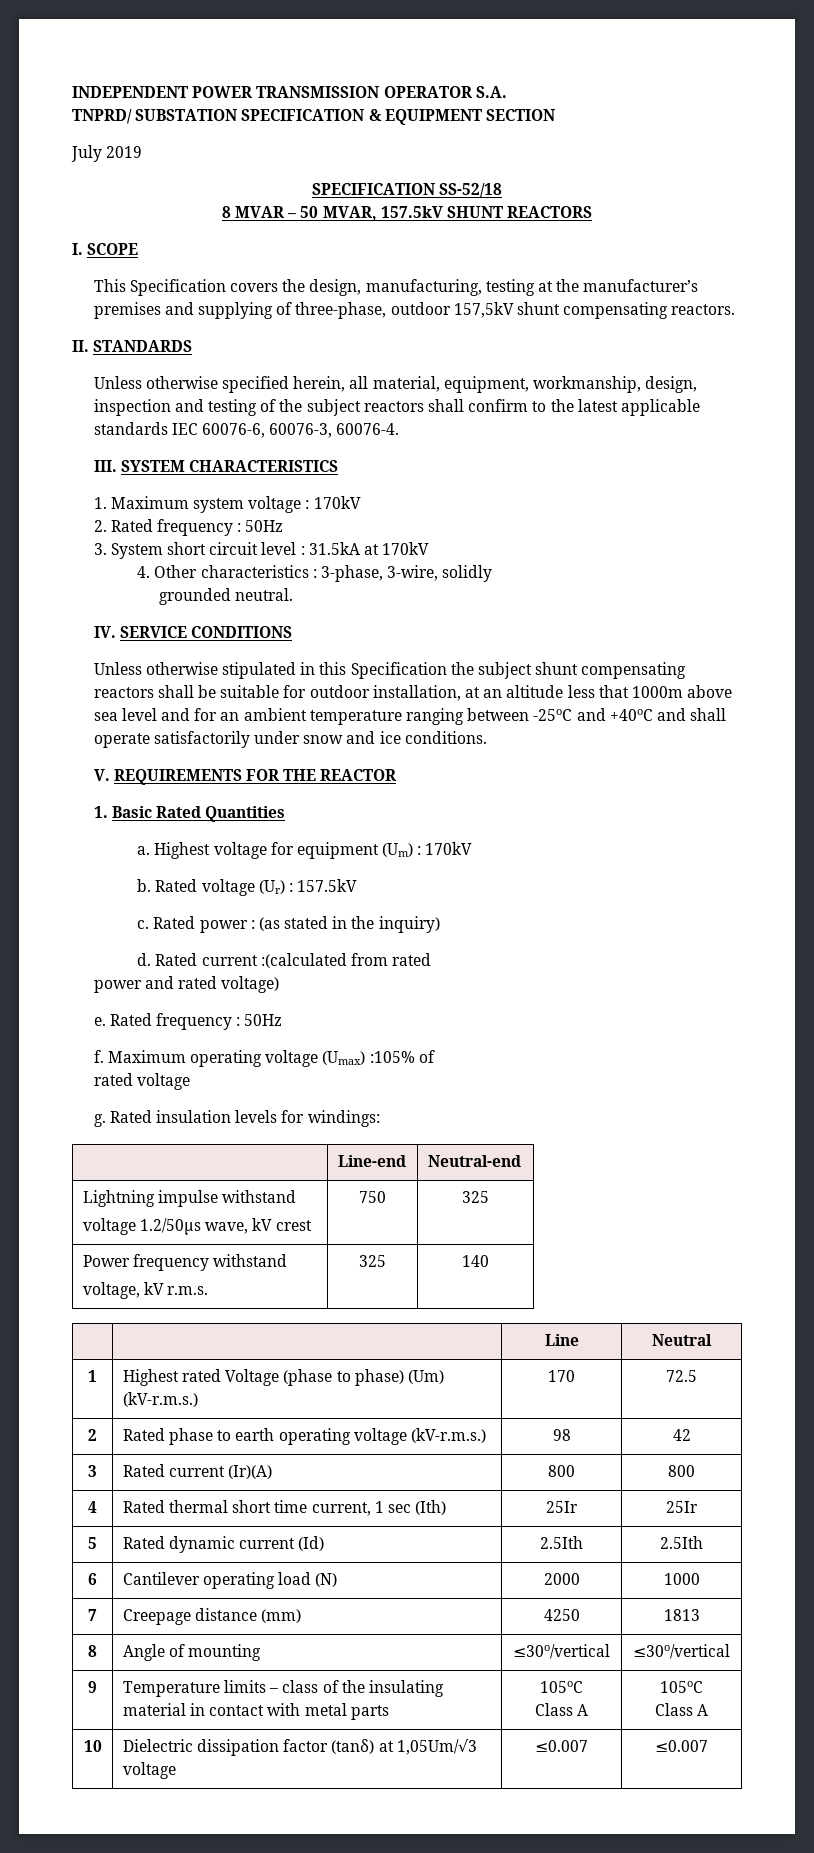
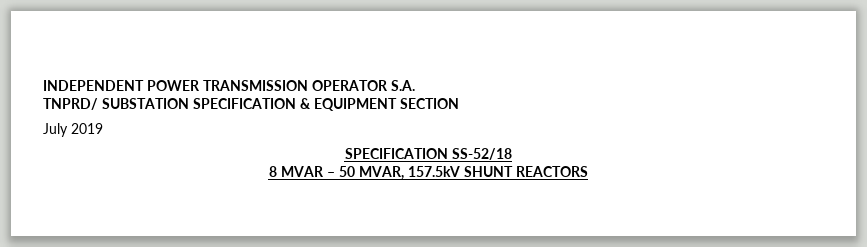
- I. SCOPE
- This Specification covers the design, manufacturing, testing at the manufacturer’s premises and supplying of three-phase, outdoor 157,5kV shunt compensating reactors.
- II. STANDARDS
- Unless otherwise specified herein, all material, equipment, workmanship, design, inspection and testing of the subject reactors shall confirm to the latest applicable standards IEC 60076-6, 60076-3, 60076-4.
- III. SYSTEM CHARACTERISTICS
- 1. Maximum system voltage : 170kV
- 2. Rated frequency : 50Hz
- 3. System short circuit level : 31.5kA at 170kV
- 4. Other characteristics : 3-phase, 3-wire, solidly
- grounded neutral.
- IV. SERVICE CONDITIONS
- Unless otherwise stipulated in this Specification the subject shunt compensating reactors shall be suitable for outdoor installation, at an altitude less that 1000m above sea level and for an ambient temperature ranging between -25oC and +40oC and shall operate satisfactorily under snow and ice conditions.
- V. REQUIREMENTS FOR THE REACTOR
- 1. Basic Rated Quantities
- a. Highest voltage for equipment (Um) : 170kV
- b. Rated voltage (Ur) : 157.5kV
- c. Rated power : (as stated in the inquiry)
- d. Rated current :(calculated from rated
- power and rated voltage)
- e. Rated frequency : 50Hz
- f. Maximum operating voltage (Umax) :105% of
- rated voltage
- g. Rated insulation levels for windings:
- | Line-end | Neutral-end
- Lightning impulse withstand
- voltage 1.2/50μs wave, kV crest | 750 | 325
- Power frequency withstand
- voltage, kV r.m.s. | 325 | 140
- | | Line | Neutral
- 1 | Highest rated Voltage (phase to phase) (Um) (kV-r.m.s.) | 170 | 72.5
- 2 | Rated phase to earth operating voltage (kV-r.m.s.) | 98 | 42
- 3 | Rated current (Ir)(A) | 800 | 800
- 4 | Rated thermal short time current, 1 sec (Ith) | 25Ir | 25Ir
- 5 | Rated dynamic current (Id) | 2.5Ith | 2.5Ith
- 6 | Cantilever operating load (N) | 2000 | 1000
- 7 | Creepage distance (mm) | 4250 | 1813
- 8 | Angle of mounting | ≤30o/vertical | ≤30o/vertical
- 9 | Temperature limits – class of the insulating material in contact with metal parts | 105oC
- Class A | 105oC
- Class A
- 10 | Dielectric dissipation factor (tanδ) at 1,05Um/√3 voltage | ≤0.007 | ≤0.007

